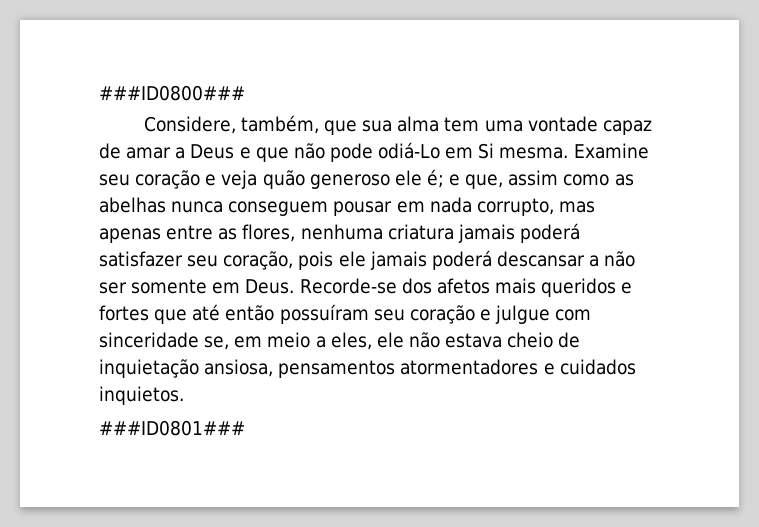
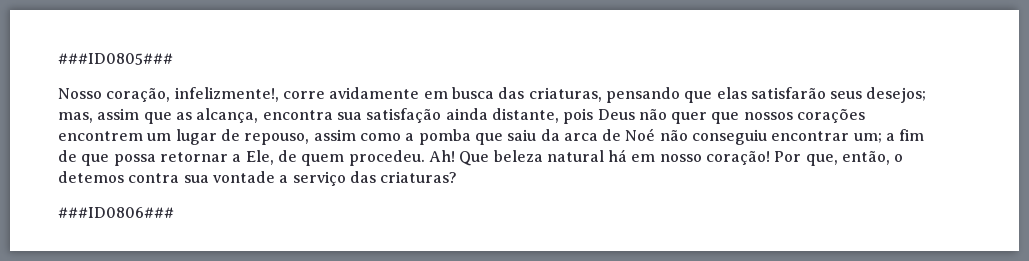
- ###ID0800###
- Considere, também, que sua alma tem uma vontade capaz de amar a Deus e que não pode odiá-Lo em Si mesma. Examine seu coração e veja quão generoso ele é; e que, assim como as abelhas nunca conseguem pousar em nada corrupto, mas apenas entre as flores, nenhuma criatura jamais poderá satisfazer seu coração, pois ele jamais poderá descansar a não ser somente em Deus. Recorde-se dos afetos mais queridos e fortes que até então possuíram seu coração e julgue com sinceridade se, em meio a eles, ele não estava cheio de inquietação ansiosa, pensamentos atormentadores e cuidados inquietos.
- ###ID0801###
+ ###ID0805###
+ Nosso coração, infelizmente!, corre avidamente em busca das criaturas, pensando que elas satisfarão seus desejos; mas, assim que as alcança, encontra sua satisfação ainda distante, pois Deus não quer que nossos corações encontrem um lugar de repouso, assim como a pomba que saiu da arca de Noé não conseguiu encontrar um; a fim de que possa retornar a Ele, de quem procedeu. Ah! Que beleza natural há em nosso coração! Por que, então, o detemos contra sua vontade a serviço das criaturas?
+ ###ID0806###

